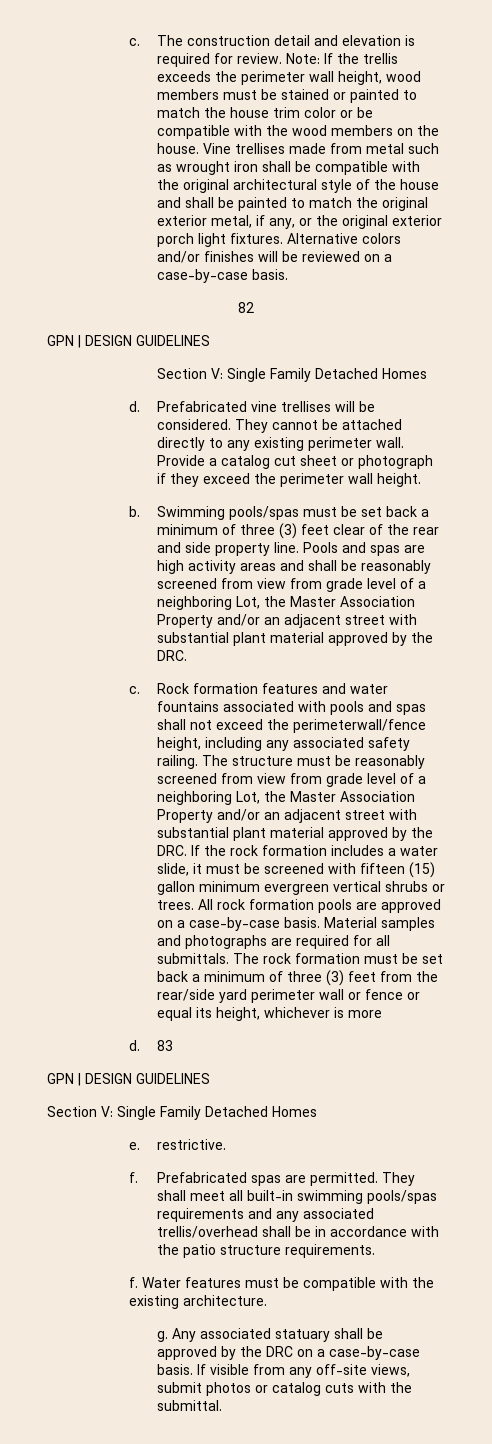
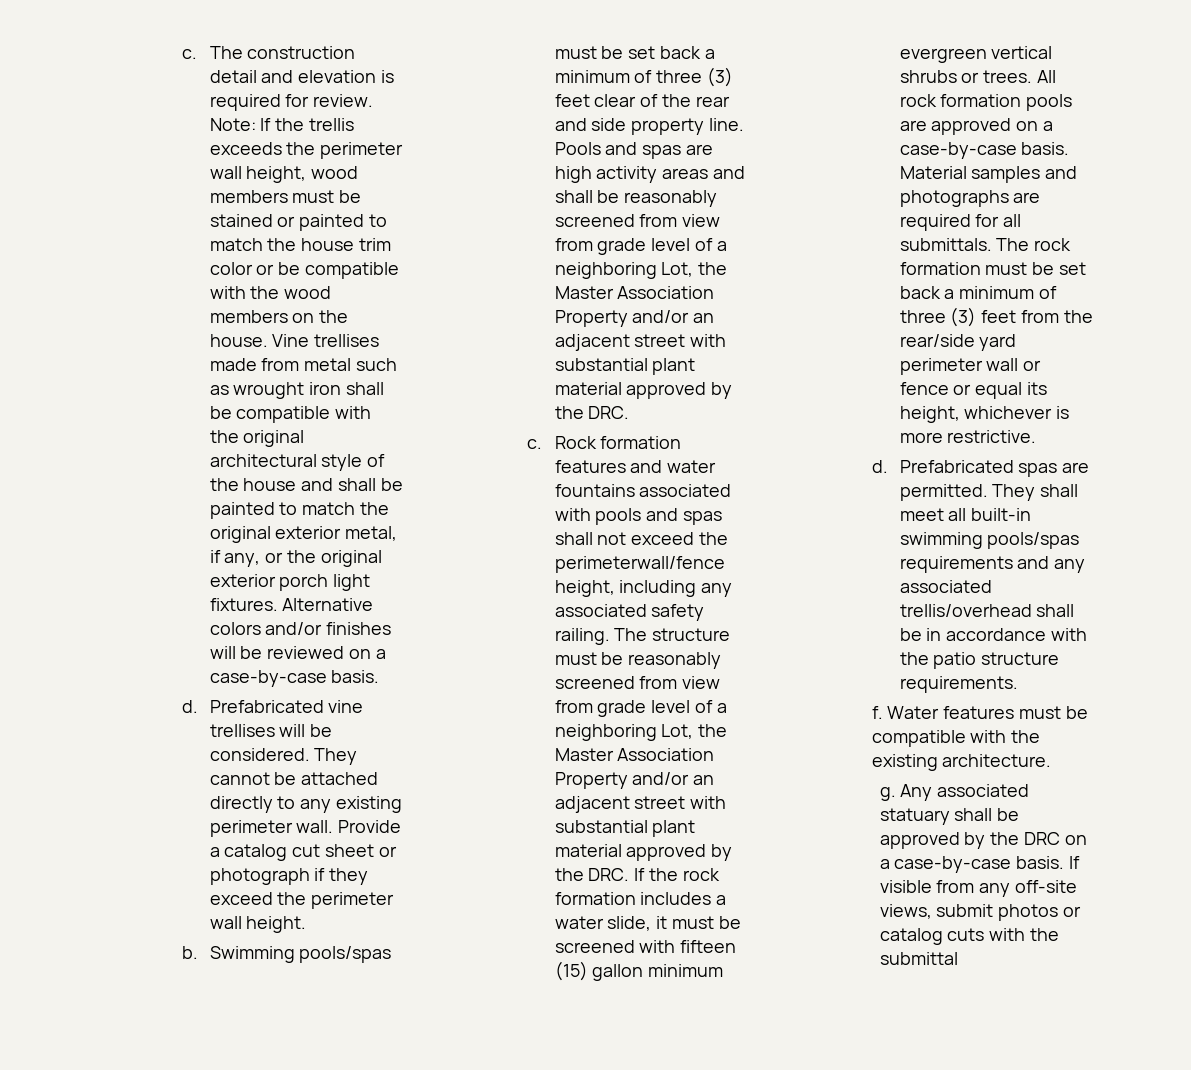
- 82
- GPN | DESIGN GUIDELINES
- Section V: Single Family Detached Homes
- The rock formation must be set back a minimum of three (3) feet from the rear/side yard perimeter wall or fence or equal its height, whichever is more
- d. 83
- GPN | DESIGN GUIDELINES
- Section V: Single Family Detached Homes
- e. restrictive.
- f.
+ The rock formation must be set back a minimum of three (3) feet from the rear/side yard perimeter wall or fence or equal its height, whichever is more restrictive.
+ d.
- If visible from any off-site views, submit photos or catalog cuts with the submittal.
+ If visible from any off-site views, submit photos or catalog cuts with the submittal

